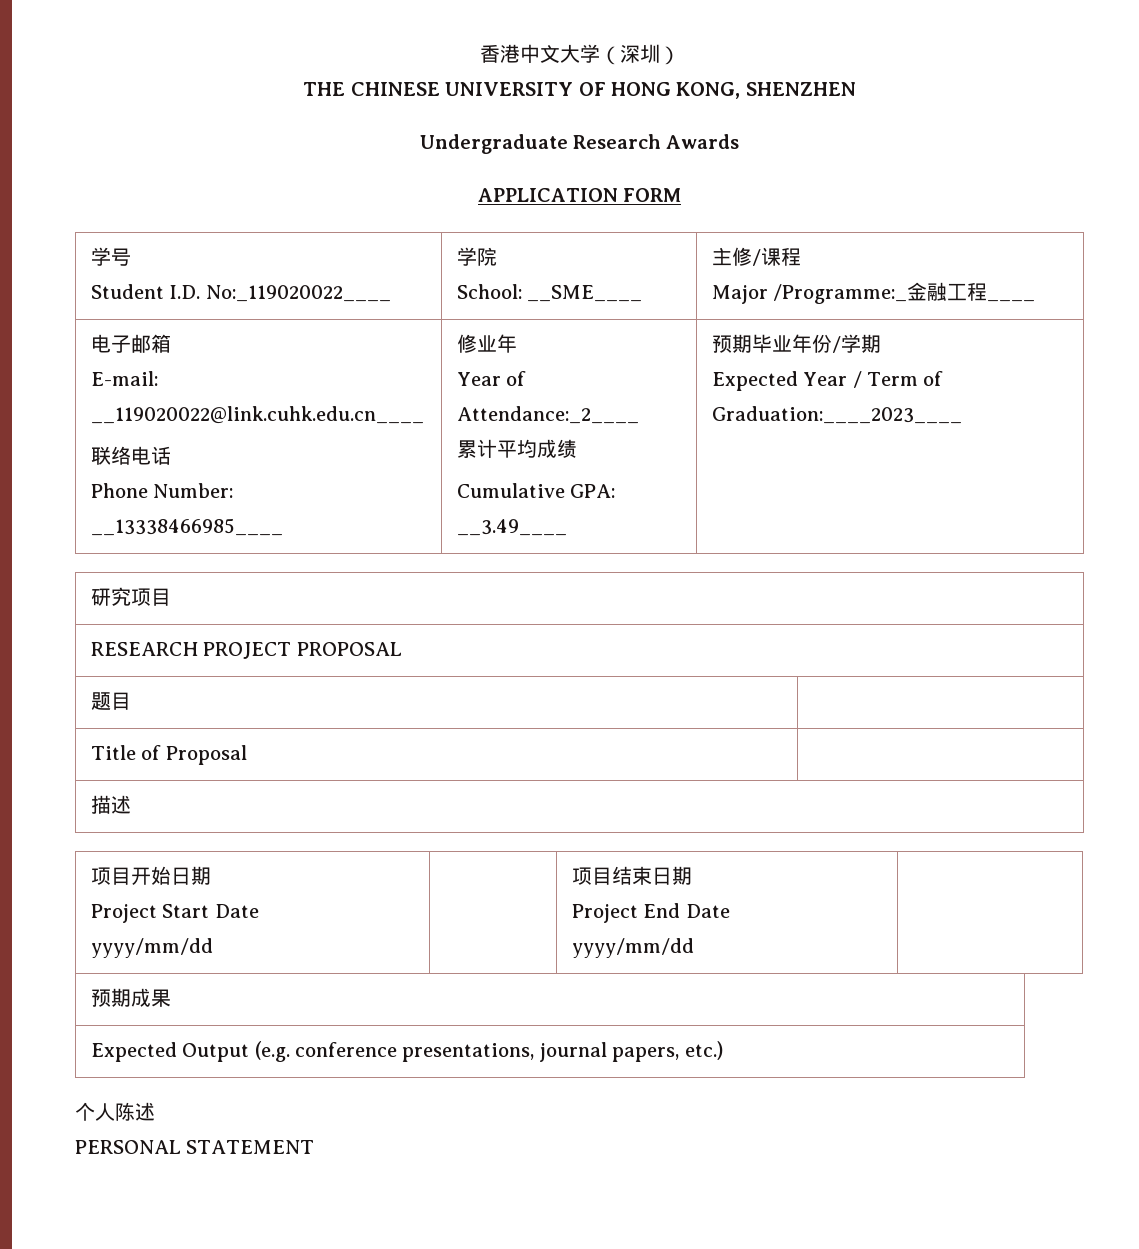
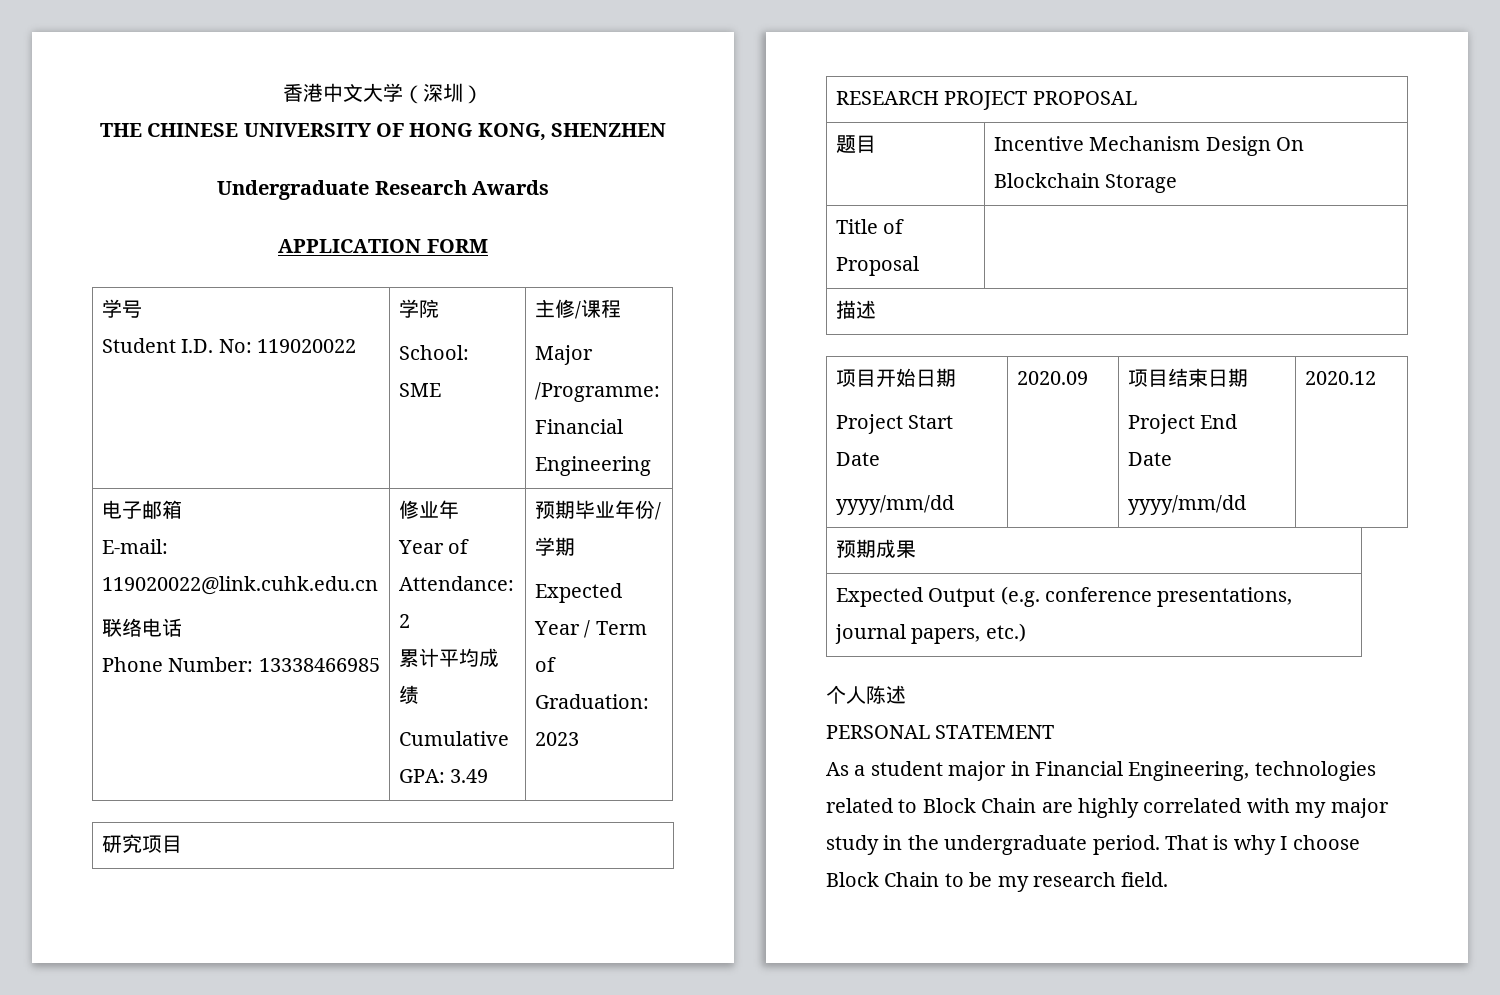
  学号
- Student I.D. No:_119020022____ | 学院
- School: __SME____ | 主修/课程
- Major /Programme:_金融工程____
+ Student I.D. No: 119020022 | 学院
+ School: SME | 主修/课程
+ Major /Programme: Financial Engineering
  电子邮箱
- E-mail: __119020022@link.cuhk.edu.cn____
+ E-mail: 119020022@link.cuhk.edu.cn
  联络电话
- Phone Number: __13338466985____ | 修业年
- Year of Attendance:_2____
+ Phone Number: 13338466985 | 修业年
+ Year of Attendance: 2
  累计平均成绩
- Cumulative GPA: __3.49____ | 预期毕业年份/学期
- Expected Year / Term of Graduation:____2023____
+ Cumulative GPA: 3.49 | 预期毕业年份/学期
+ Expected Year / Term of Graduation: 2023
- 题目 |
+ 题目 | Incentive Mechanism Design On Blockchain Storage
  项目开始日期
  Project Start Date
- yyyy/mm/dd | | 项目结束日期
+ yyyy/mm/dd | 2020.09 | 项目结束日期
  Project End Date
- yyyy/mm/dd |
+ yyyy/mm/dd | 2020.12
+ As a student major in Financial Engineering, technologies related to Block Chain are highly correlated with my major study in the undergraduate period. That is why I choose Block Chain to be my research field.

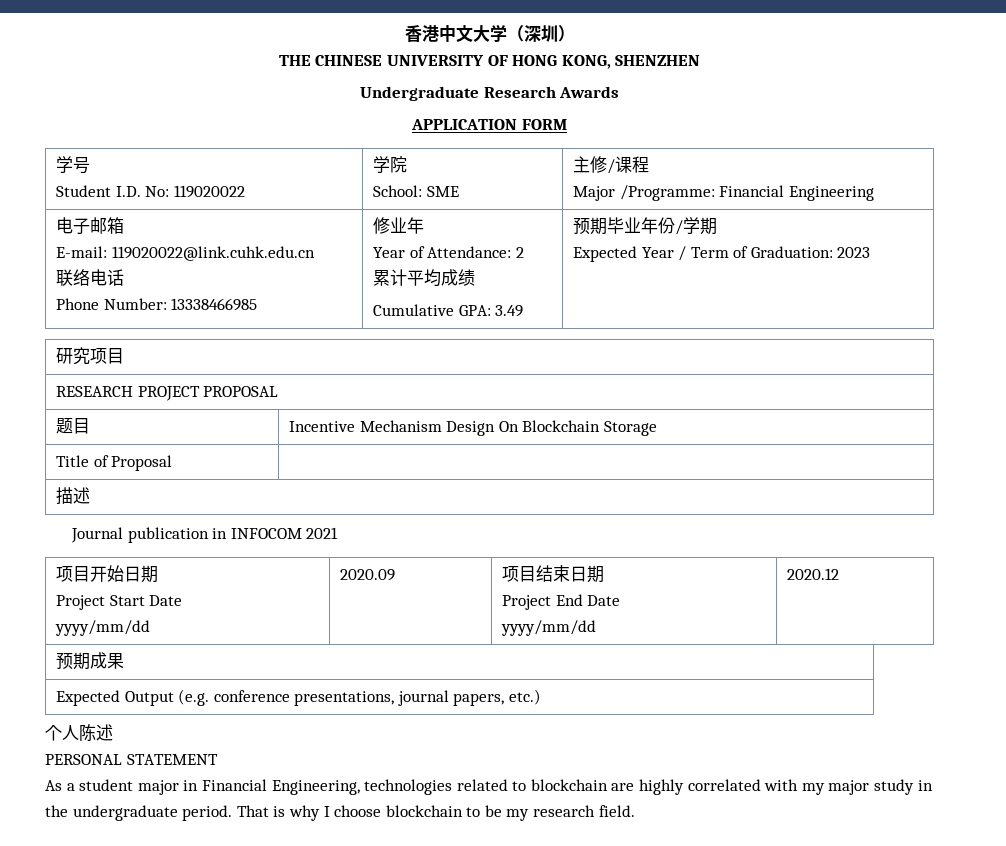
+ Journal publication in INFOCOM 2021
- As a student major in Financial Engineering, technologies related to Block Chain are highly correlated with my major study in the undergraduate period.
+ As a student major in Financial Engineering, technologies related to blockchain are highly correlated with my major study in the undergraduate period.
- That is why I choose Block Chain to be my research field.
+ That is why I choose blockchain to be my research field.

